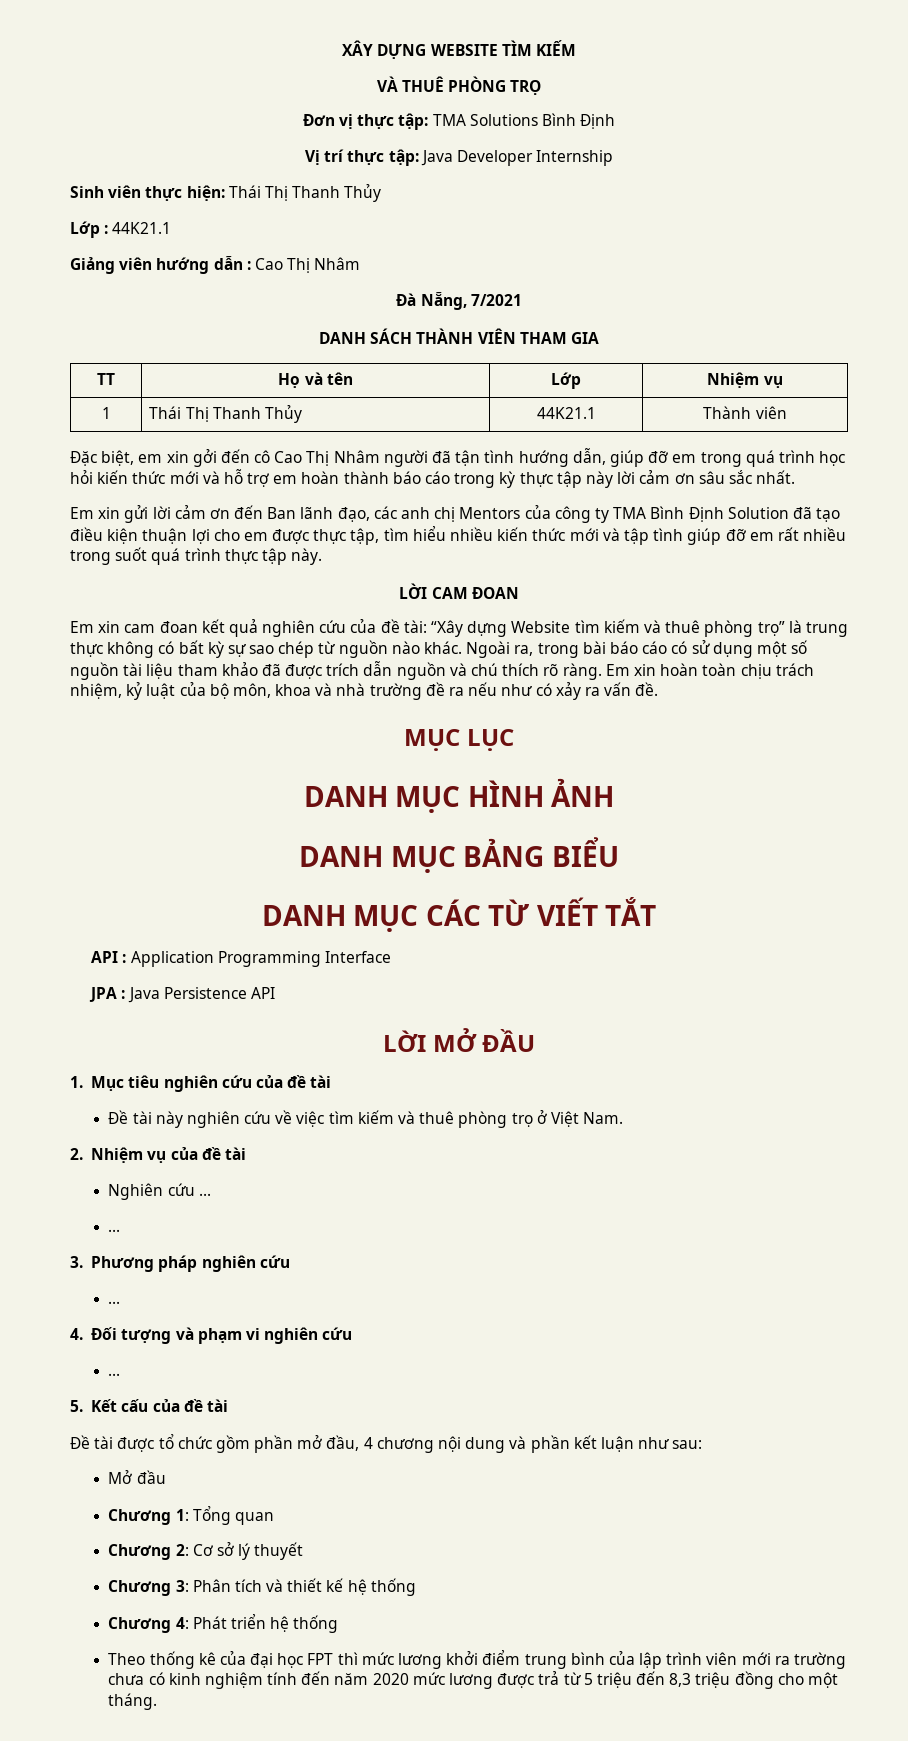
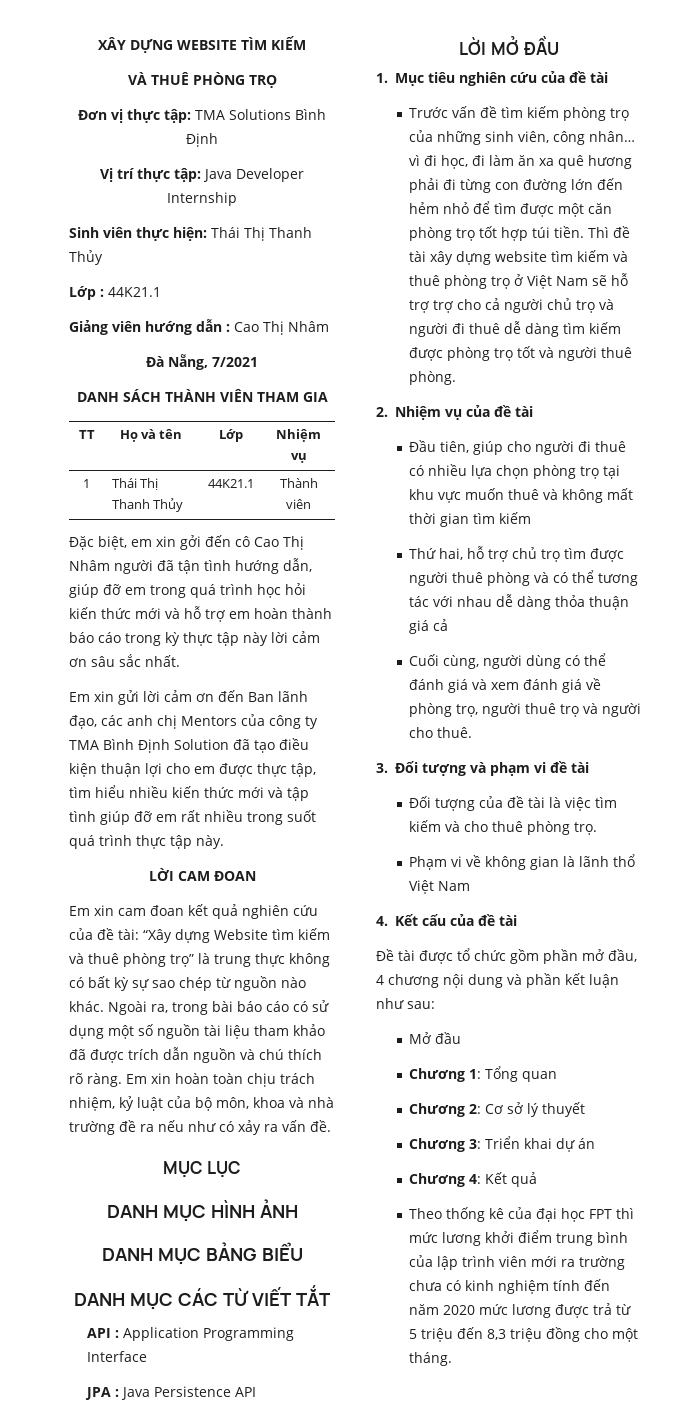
- Đề tài này nghiên cứu về việc tìm kiếm và thuê phòng trọ ở Việt Nam.
+ Trước vấn đề tìm kiếm phòng trọ của những sinh viên, công nhân… vì đi học, đi làm ăn xa quê hương phải đi từng con đường lớn đến hẻm nhỏ để tìm được một căn phòng trọ tốt hợp túi tiền. Thì đề tài xây dựng website tìm kiếm và thuê phòng trọ ở Việt Nam sẽ hỗ trợ trợ cho cả người chủ trọ và người đi thuê dễ dàng tìm kiếm được phòng trọ tốt và người thuê phòng.
- Nghiên cứu ...
- ...
- 3. Phương pháp nghiên cứu
- ...
- 4. Đối tượng và phạm vi nghiên cứu
- ...
- 5. Kết cấu của đề tài
+ Đầu tiên, giúp cho người đi thuê có nhiều lựa chọn phòng trọ tại khu vực muốn thuê và không mất thời gian tìm kiếm
+ Thứ hai, hỗ trợ chủ trọ tìm được người thuê phòng và có thể tương tác với nhau dễ dàng thỏa thuận giá cả
+ Cuối cùng, người dùng có thể đánh giá và xem đánh giá về phòng trọ, người thuê trọ và người cho thuê.
+ 3. Đối tượng và phạm vi đề tài
+ Đối tượng của đề tài là việc tìm kiếm và cho thuê phòng trọ.
+ Phạm vi về không gian là lãnh thổ Việt Nam
+ 4. Kết cấu của đề tài
- Chương 3: Phân tích và thiết kế hệ thống
- Chương 4: Phát triển hệ thống
+ Chương 3: Triển khai dự án
+ Chương 4: Kết quả

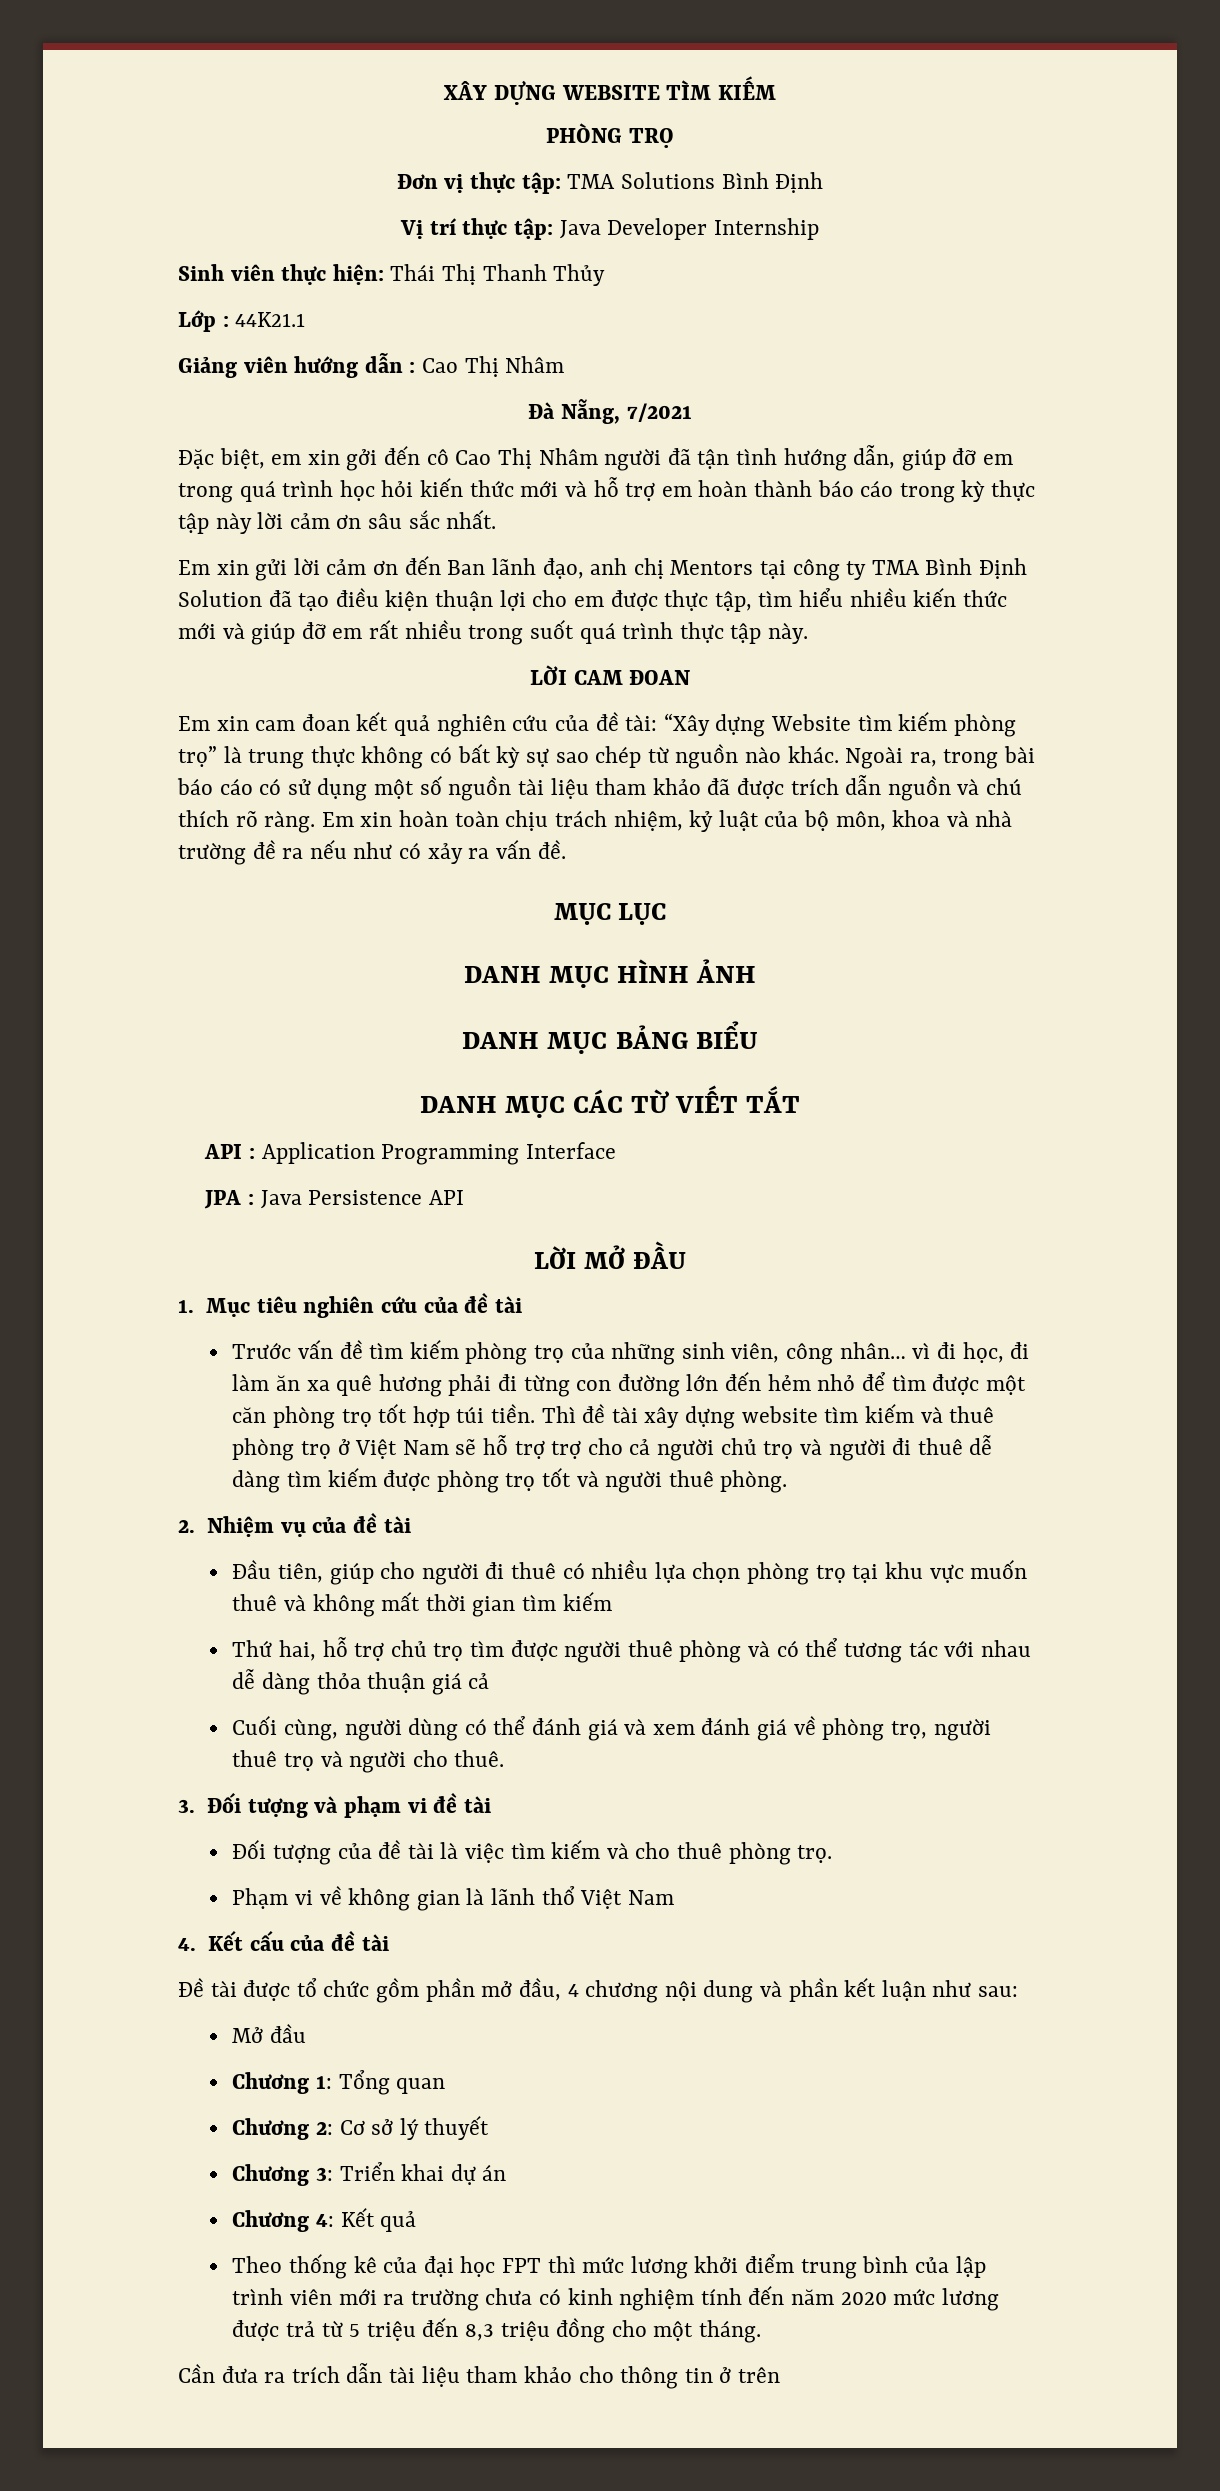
- VÀ THUÊ PHÒNG TRỌ
+ PHÒNG TRỌ
- DANH SÁCH THÀNH VIÊN THAM GIA
- TT | Họ và tên | Lớp | Nhiệm vụ
- 1 | Thái Thị Thanh Thủy | 44K21.1 | Thành viên
- Em xin gửi lời cảm ơn đến Ban lãnh đạo, các anh chị Mentors của công ty TMA Bình Định Solution đã tạo điều kiện thuận lợi cho em được thực tập, tìm hiểu nhiều kiến thức mới và tập tình giúp đỡ em rất nhiều trong suốt quá trình thực tập này.
+ Em xin gửi lời cảm ơn đến Ban lãnh đạo, anh chị Mentors tại công ty TMA Bình Định Solution đã tạo điều kiện thuận lợi cho em được thực tập, tìm hiểu nhiều kiến thức mới và giúp đỡ em rất nhiều trong suốt quá trình thực tập này.
- Em xin cam đoan kết quả nghiên cứu của đề tài: “Xây dựng Website tìm kiếm và thuê phòng trọ” là trung thực không có bất kỳ sự sao chép từ nguồn nào khác.
+ Em xin cam đoan kết quả nghiên cứu của đề tài: “Xây dựng Website tìm kiếm phòng trọ” là trung thực không có bất kỳ sự sao chép từ nguồn nào khác.
+ Cần đưa ra trích dẫn tài liệu tham khảo cho thông tin ở trên

